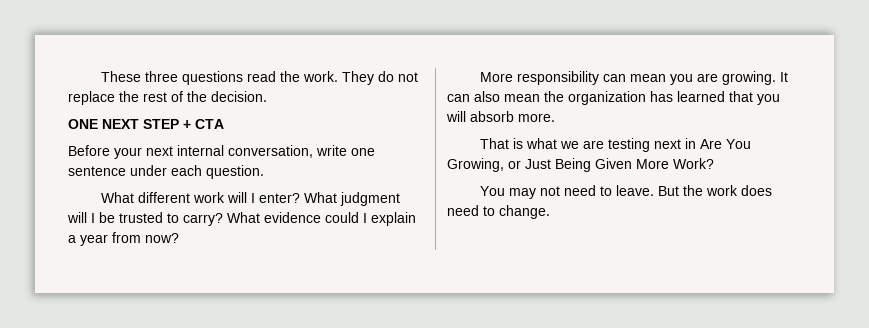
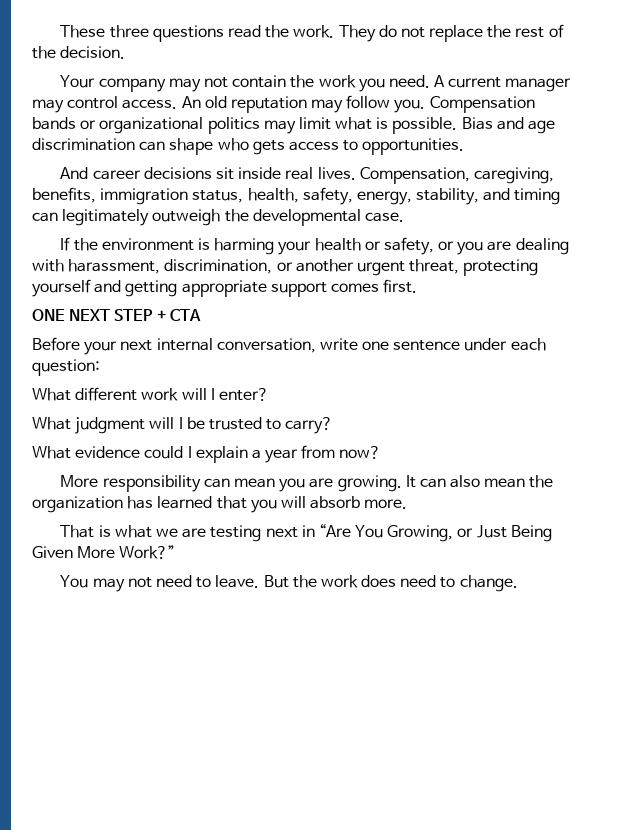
+ Your company may not contain the work you need. A current manager may control access. An old reputation may follow you. Compensation bands or organizational politics may limit what is possible. Bias and age discrimination can shape who gets access to opportunities.
+ And career decisions sit inside real lives. Compensation, caregiving, benefits, immigration status, health, safety, energy, stability, and timing can legitimately outweigh the developmental case.
+ If the environment is harming your health or safety, or you are dealing with harassment, discrimination, or another urgent threat, protecting yourself and getting appropriate support comes first.
- Before your next internal conversation, write one sentence under each question.
+ Before your next internal conversation, write one sentence under each question:
- What different work will I enter? What judgment will I be trusted to carry? What evidence could I explain a year from now?
+ What different work will I enter?
+ What judgment will I be trusted to carry?
+ What evidence could I explain a year from now?
- That is what we are testing next in Are You Growing, or Just Being Given More Work?
+ That is what we are testing next in “Are You Growing, or Just Being Given More Work?”

